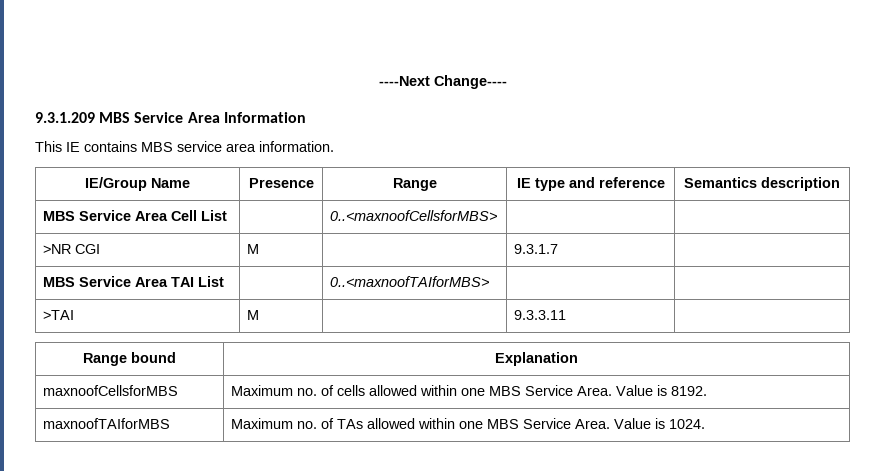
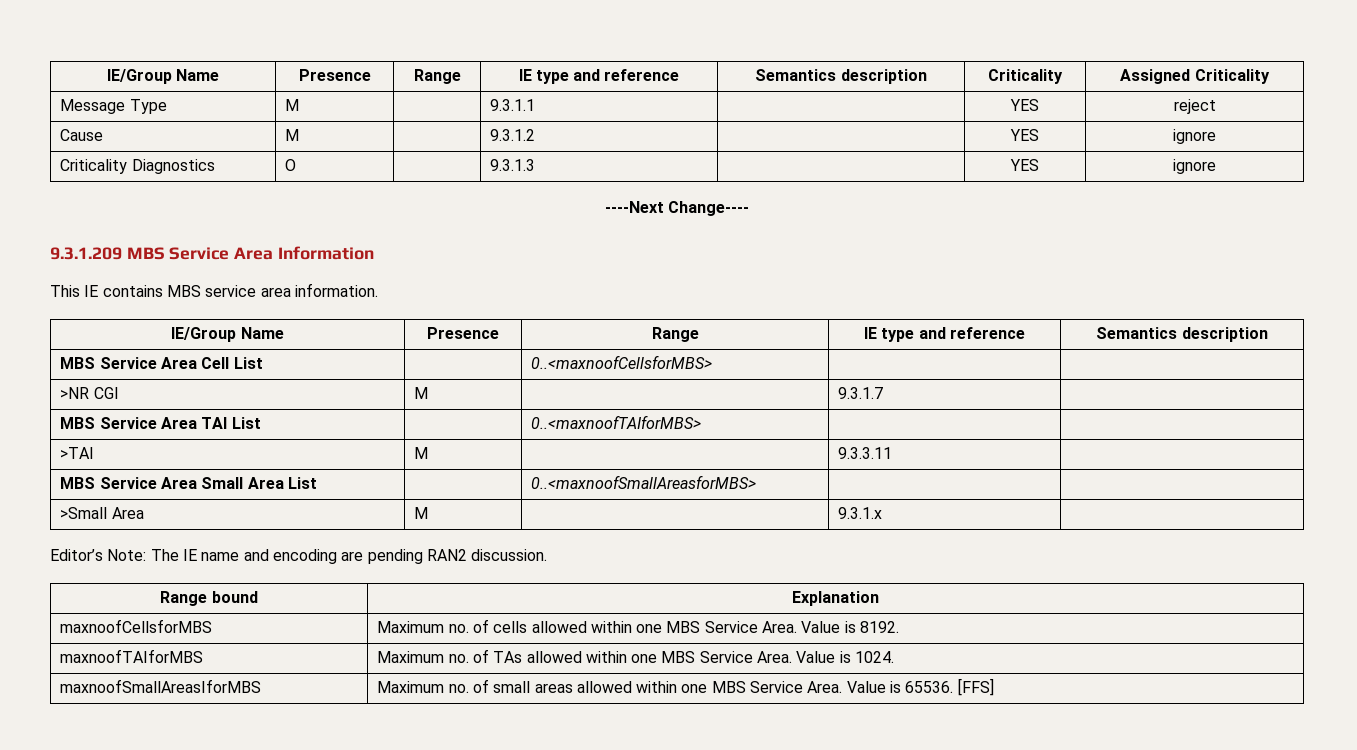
+ IE/Group Name | Presence | Range | IE type and reference | Semantics description | Criticality | Assigned Criticality
+ Message Type | M | | 9.3.1.1 | | YES | reject
+ Cause | M | | 9.3.1.2 | | YES | ignore
+ Criticality Diagnostics | O | | 9.3.1.3 | | YES | ignore
+ MBS Service Area Small Area List | | 0..<maxnoofSmallAreasforMBS> | |
+ >Small Area | M | | 9.3.1.x |
+ Editor’s Note: The IE name and encoding are pending RAN2 discussion.
+ maxnoofSmallAreasIforMBS | Maximum no. of small areas allowed within one MBS Service Area. Value is 65536. [FFS]

